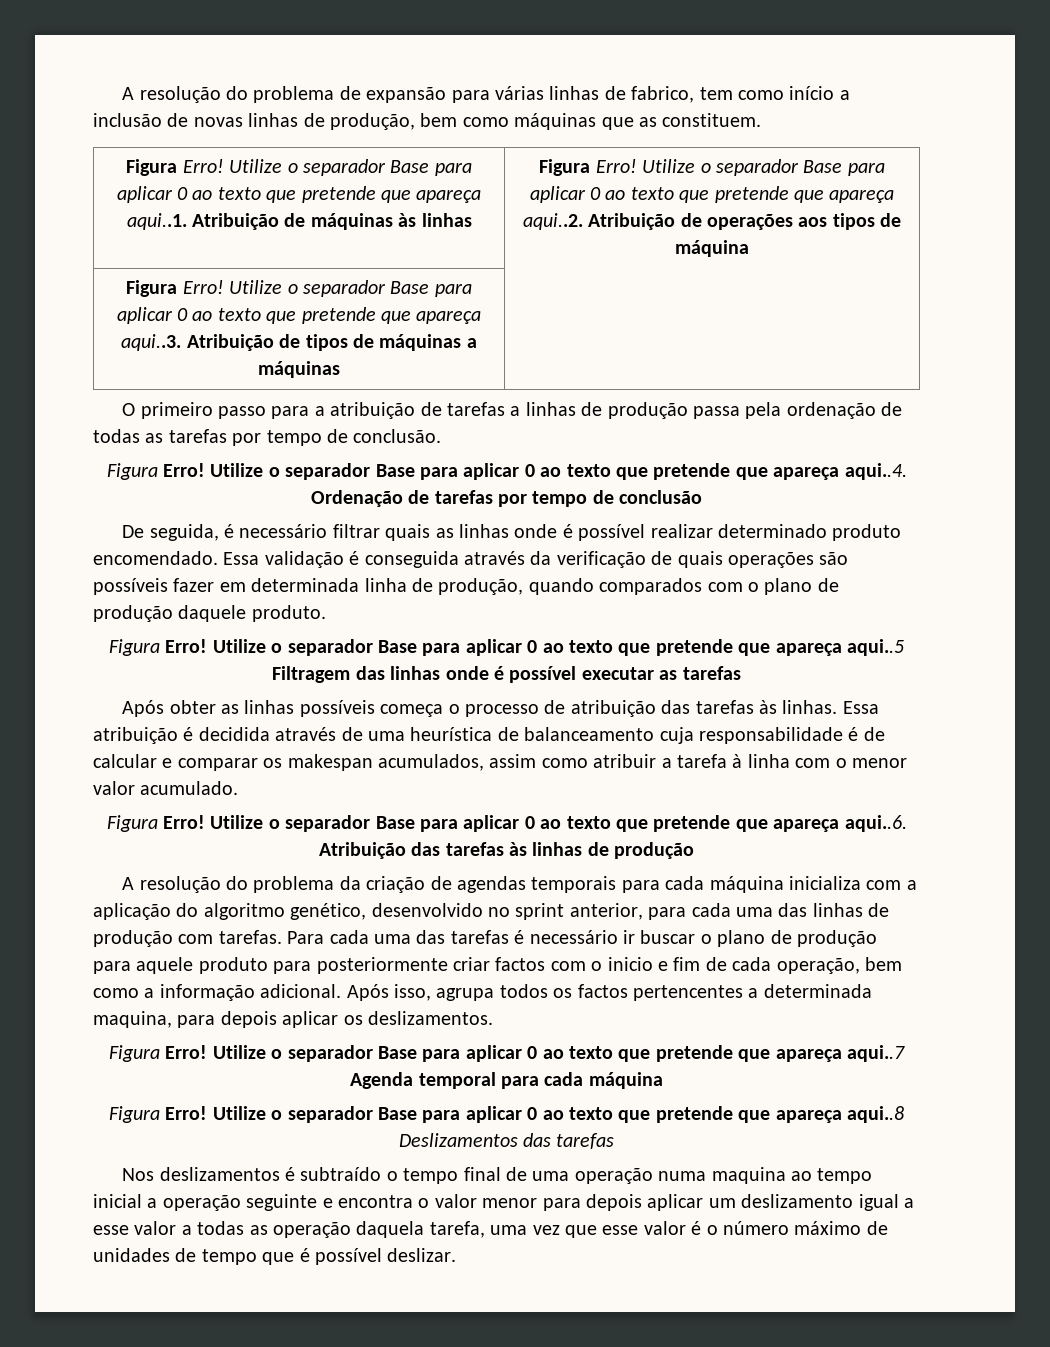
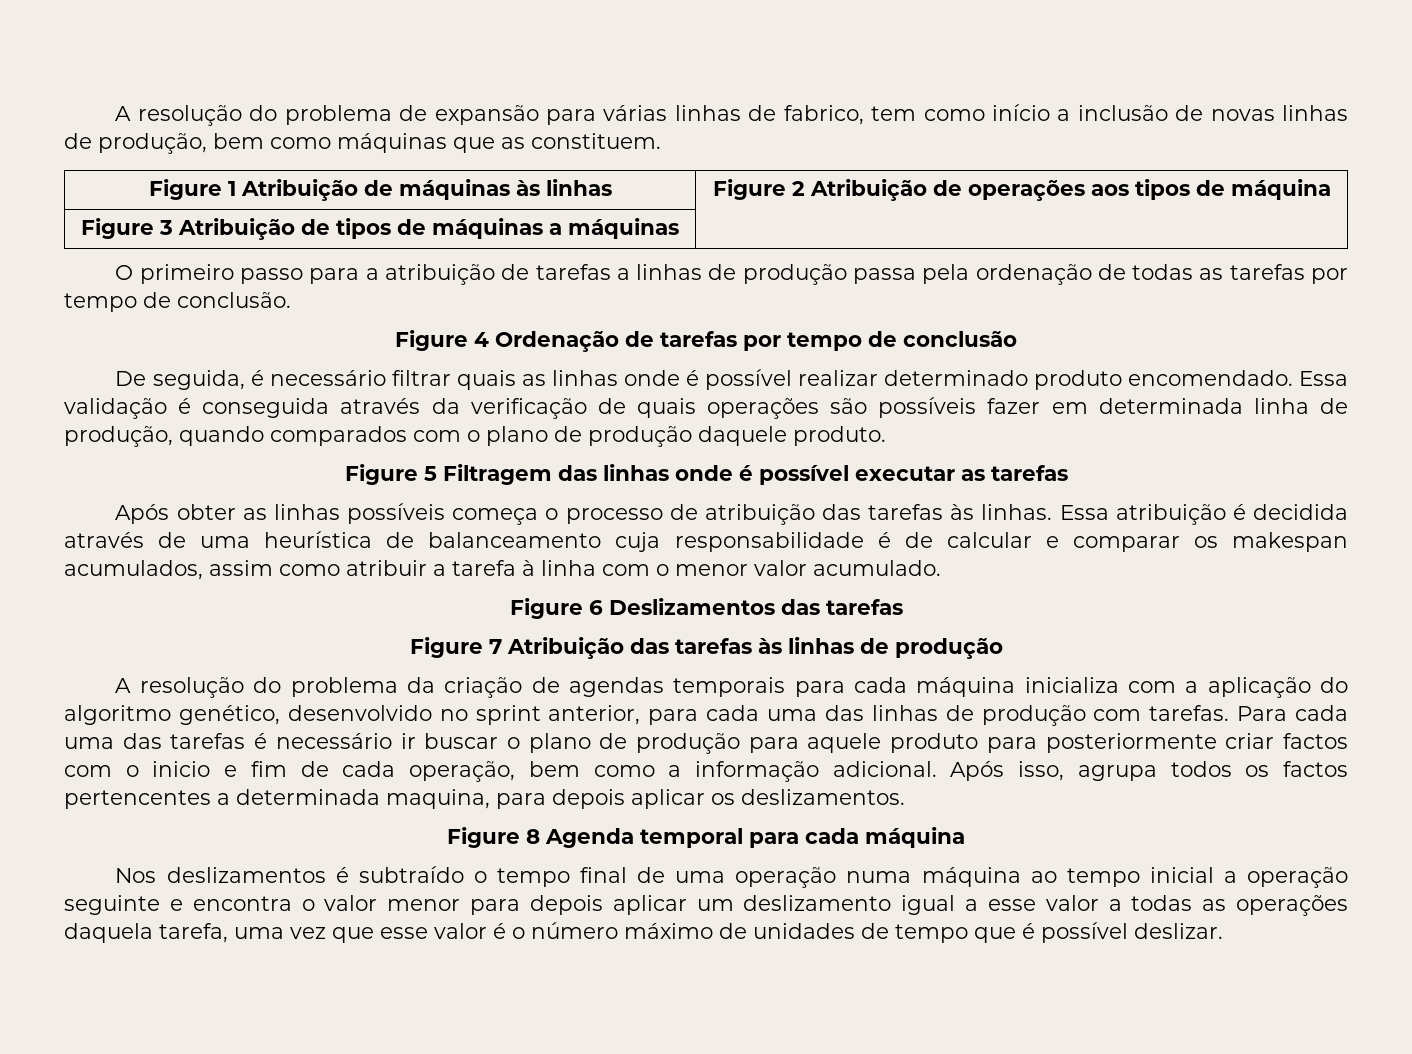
- Figura Erro! Utilize o separador Base para aplicar 0 ao texto que pretende que apareça aqui..1. Atribuição de máquinas às linhas
+ Figure 1 Atribuição de máquinas às linhas
- Figura Erro! Utilize o separador Base para aplicar 0 ao texto que pretende que apareça aqui..2. Atribuição de operações aos tipos de máquina
+ Figure 2 Atribuição de operações aos tipos de máquina
- Figura Erro! Utilize o separador Base para aplicar 0 ao texto que pretende que apareça aqui..3. Atribuição de tipos de máquinas a máquinas |
+ Figure 3 Atribuição de tipos de máquinas a máquinas |
- Figura Erro! Utilize o separador Base para aplicar 0 ao texto que pretende que apareça aqui..4. Ordenação de tarefas por tempo de conclusão
+ Figure 4 Ordenação de tarefas por tempo de conclusão
- Figura Erro! Utilize o separador Base para aplicar 0 ao texto que pretende que apareça aqui..5 Filtragem das linhas onde é possível executar as tarefas
+ Figure 5 Filtragem das linhas onde é possível executar as tarefas
- Figura Erro! Utilize o separador Base para aplicar 0 ao texto que pretende que apareça aqui..6. Atribuição das tarefas às linhas de produção
+ Figure 6 Deslizamentos das tarefas
+ Figure 7 Atribuição das tarefas às linhas de produção
- Figura Erro! Utilize o separador Base para aplicar 0 ao texto que pretende que apareça aqui..7 Agenda temporal para cada máquina
+ Figure 8 Agenda temporal para cada máquina
- Figura Erro! Utilize o separador Base para aplicar 0 ao texto que pretende que apareça aqui..8 Deslizamentos das tarefas
- Nos deslizamentos é subtraído o tempo final de uma operação numa maquina ao tempo inicial a operação seguinte e encontra o valor menor para depois aplicar um deslizamento igual a esse valor a todas as operação daquela tarefa, uma vez que esse valor é o número máximo de unidades de tempo que é possível deslizar.
+ Nos deslizamentos é subtraído o tempo final de uma operação numa máquina ao tempo inicial a operação seguinte e encontra o valor menor para depois aplicar um deslizamento igual a esse valor a todas as operações daquela tarefa, uma vez que esse valor é o número máximo de unidades de tempo que é possível deslizar.

